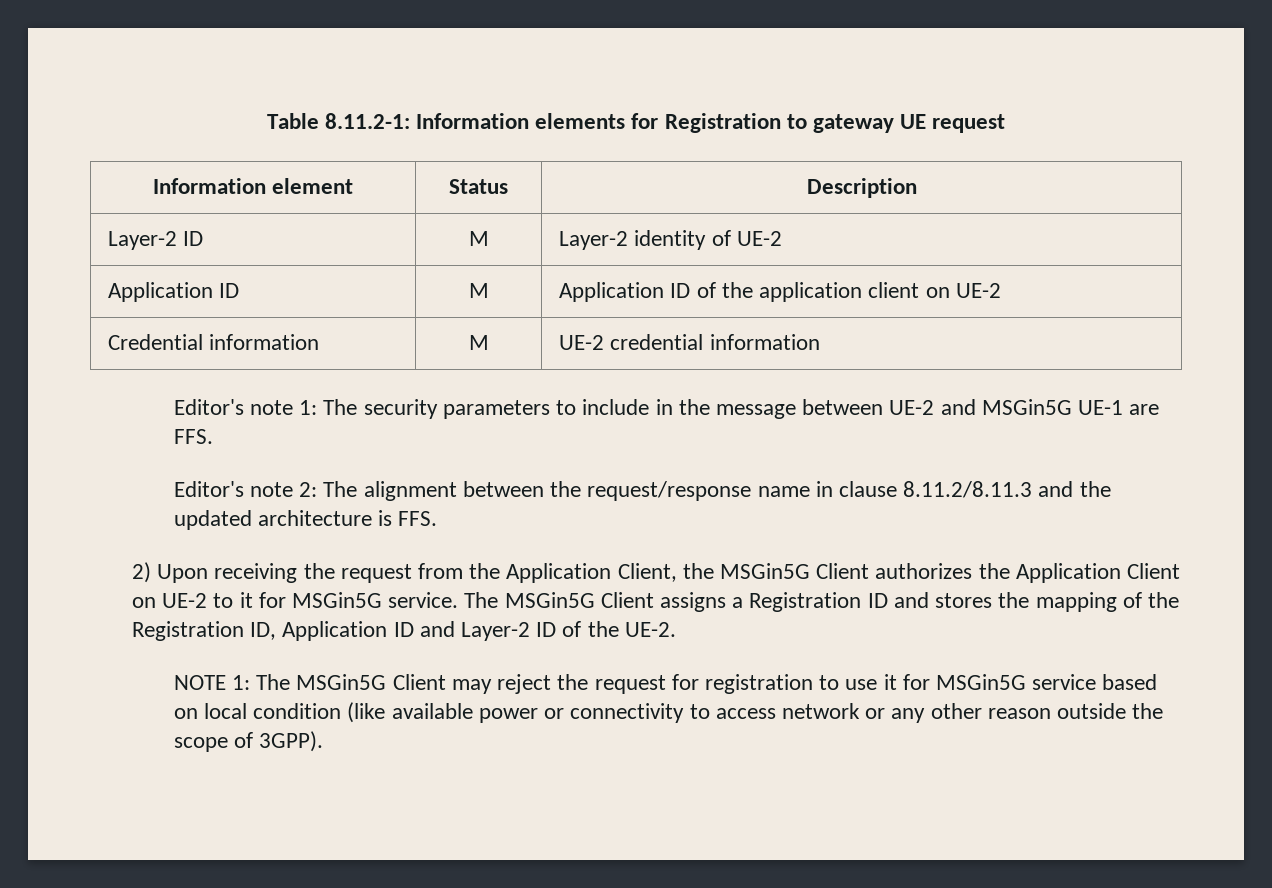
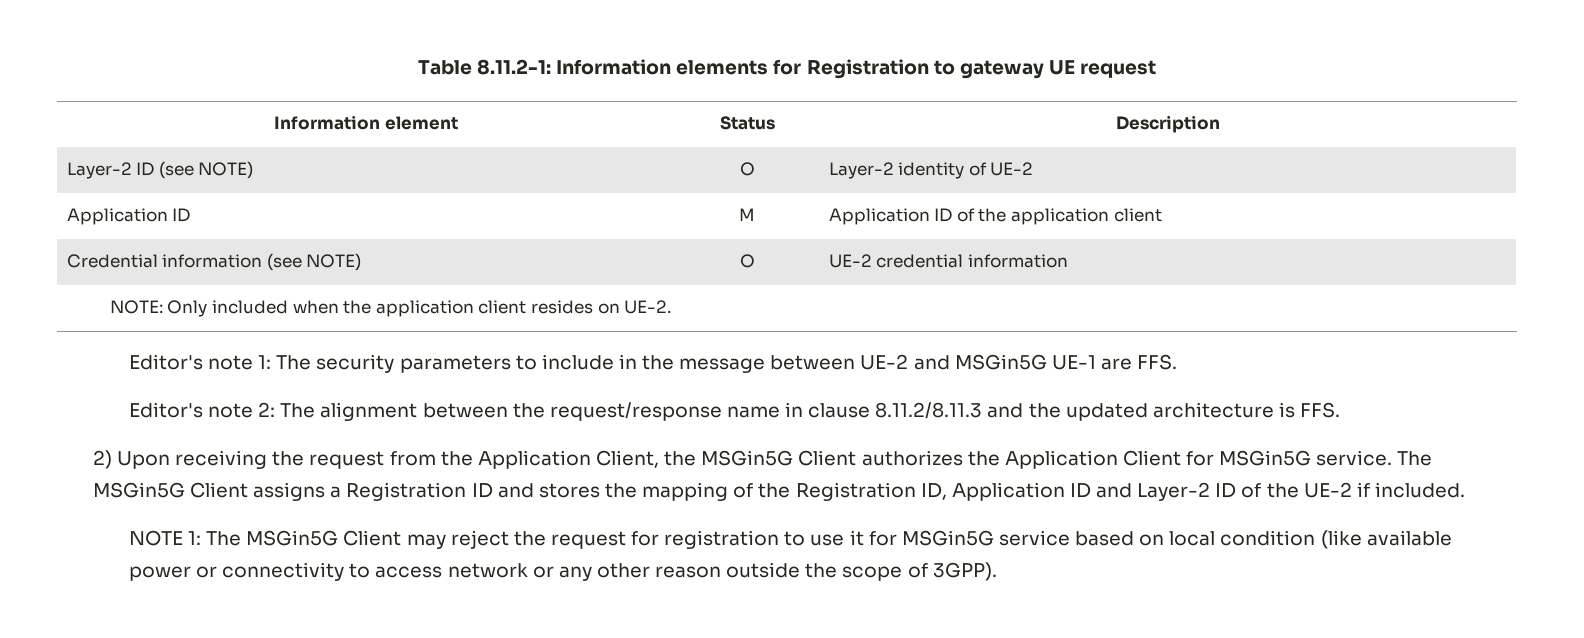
- Layer-2 ID | M | Layer-2 identity of UE-2
+ Layer-2 ID (see NOTE) | O | Layer-2 identity of UE-2
- Application ID | M | Application ID of the application client on UE-2
+ Application ID | M | Application ID of the application client
- Credential information | M | UE-2 credential information
+ Credential information (see NOTE) | O | UE-2 credential information
+ NOTE: Only included when the application client resides on UE-2.
- 2) Upon receiving the request from the Application Client, the MSGin5G Client authorizes the Application Client on UE-2 to it for MSGin5G service.
+ 2) Upon receiving the request from the Application Client, the MSGin5G Client authorizes the Application Client for MSGin5G service.
- The MSGin5G Client assigns a Registration ID and stores the mapping of the Registration ID, Application ID and Layer-2 ID of the UE-2.
+ The MSGin5G Client assigns a Registration ID and stores the mapping of the Registration ID, Application ID and Layer-2 ID of the UE-2 if included.

